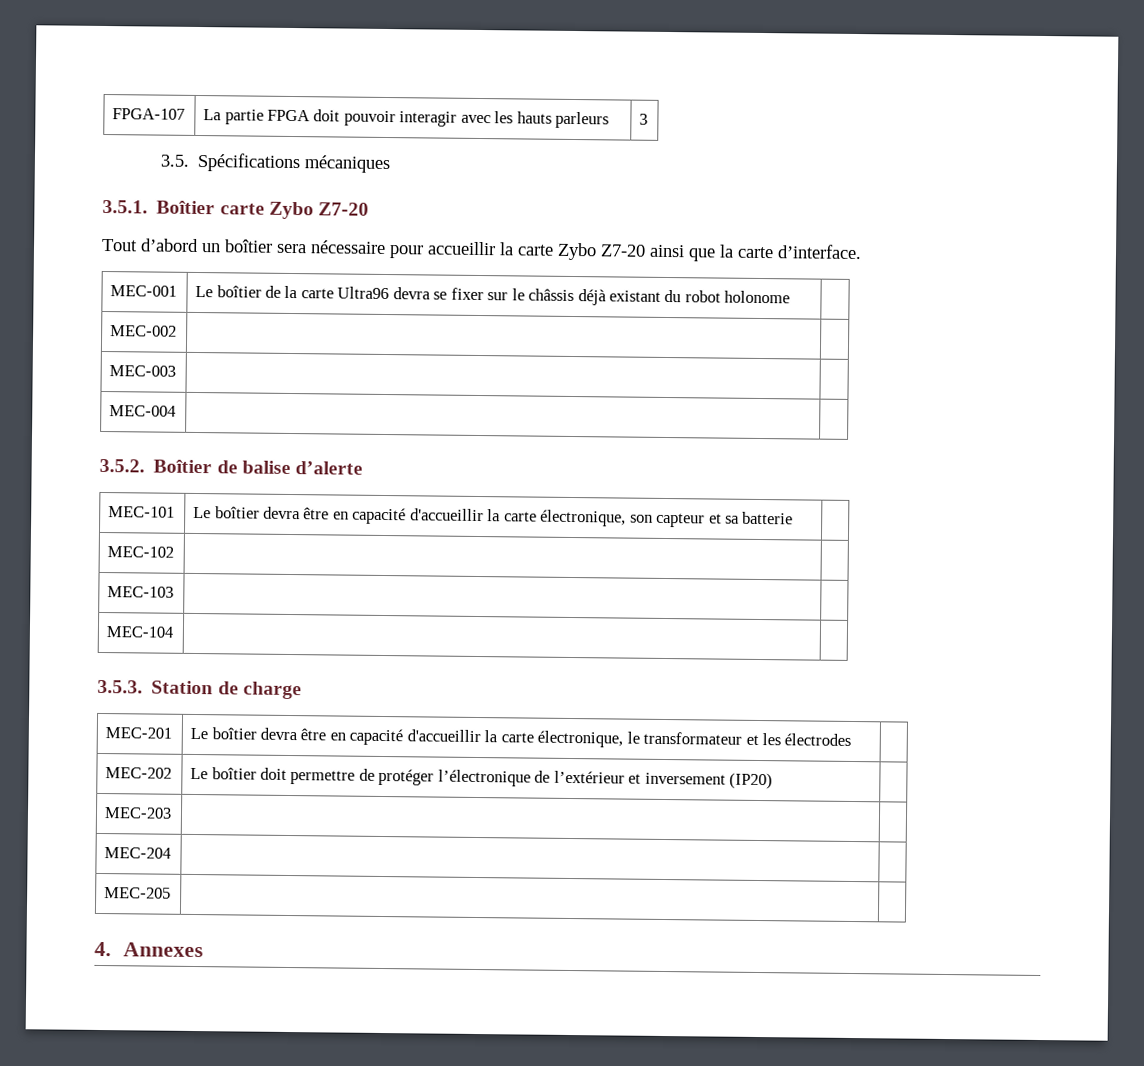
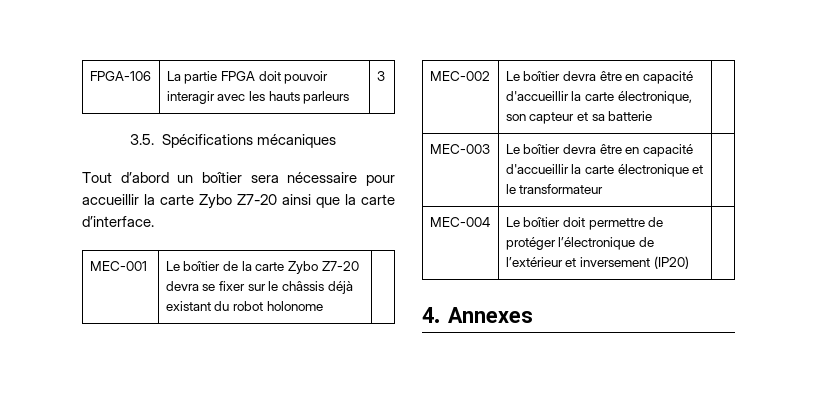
- FPGA-107 | La partie FPGA doit pouvoir interagir avec les hauts parleurs | 3
+ FPGA-106 | La partie FPGA doit pouvoir interagir avec les hauts parleurs | 3
- 3.5.1. Boîtier carte Zybo Z7-20
- MEC-001 | Le boîtier de la carte Ultra96 devra se fixer sur le châssis déjà existant du robot holonome |
+ MEC-001 | Le boîtier de la carte Zybo Z7-20 devra se fixer sur le châssis déjà existant du robot holonome |
- MEC-002 | |
- MEC-003 | |
- MEC-004 | |
- 3.5.2. Boîtier de balise d’alerte
- MEC-101 | Le boîtier devra être en capacité d'accueillir la carte électronique, son capteur et sa batterie |
+ MEC-002 | Le boîtier devra être en capacité d'accueillir la carte électronique, son capteur et sa batterie |
- MEC-102 | |
- MEC-103 | |
- MEC-104 | |
- 3.5.3. Station de charge
- MEC-201 | Le boîtier devra être en capacité d'accueillir la carte électronique, le transformateur et les électrodes |
- MEC-202 | Le boîtier doit permettre de protéger l’électronique de l’extérieur et inversement (IP20) |
+ MEC-003 | Le boîtier devra être en capacité d'accueillir la carte électronique et le transformateur |
+ MEC-004 | Le boîtier doit permettre de protéger l’électronique de l’extérieur et inversement (IP20) |
- MEC-203 | |
- MEC-204 | |
- MEC-205 | |

